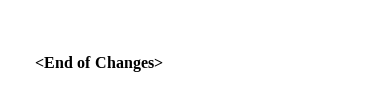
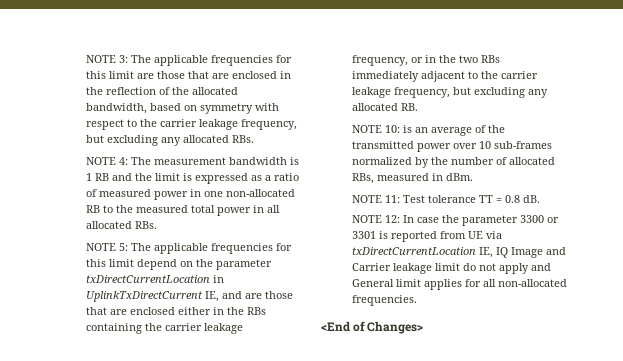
+ NOTE 3: The applicable frequencies for this limit are those that are enclosed in the reflection of the allocated bandwidth, based on symmetry with respect to the carrier leakage frequency, but excluding any allocated RBs.
+ NOTE 4: The measurement bandwidth is 1 RB and the limit is expressed as a ratio of measured power in one non-allocated RB to the measured total power in all allocated RBs.
+ NOTE 5: The applicable frequencies for this limit depend on the parameter txDirectCurrentLocation in UplinkTxDirectCurrent IE, and are those that are enclosed either in the RBs containing the carrier leakage frequency, or in the two RBs immediately adjacent to the carrier leakage frequency, but excluding any allocated RB.
+ NOTE 10: is an average of the transmitted power over 10 sub-frames normalized by the number of allocated RBs, measured in dBm.
+ NOTE 11: Test tolerance TT = 0.8 dB.
+ NOTE 12: In case the parameter 3300 or 3301 is reported from UE via txDirectCurrentLocation IE, IQ Image and Carrier leakage limit do not apply and General limit applies for all non-allocated frequencies.

